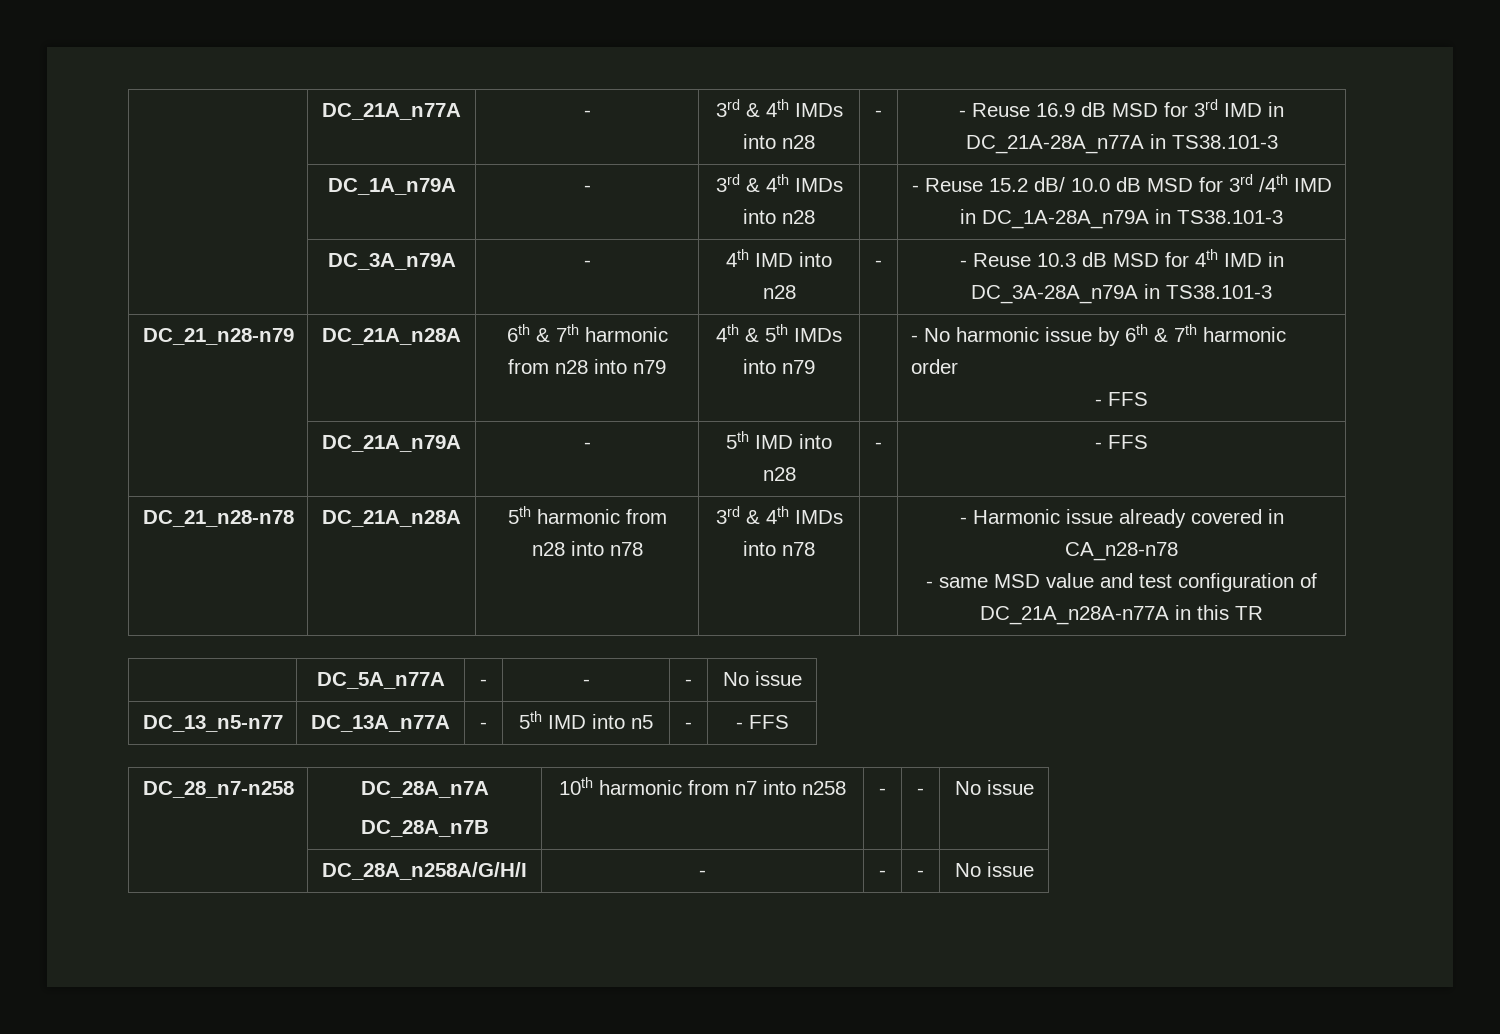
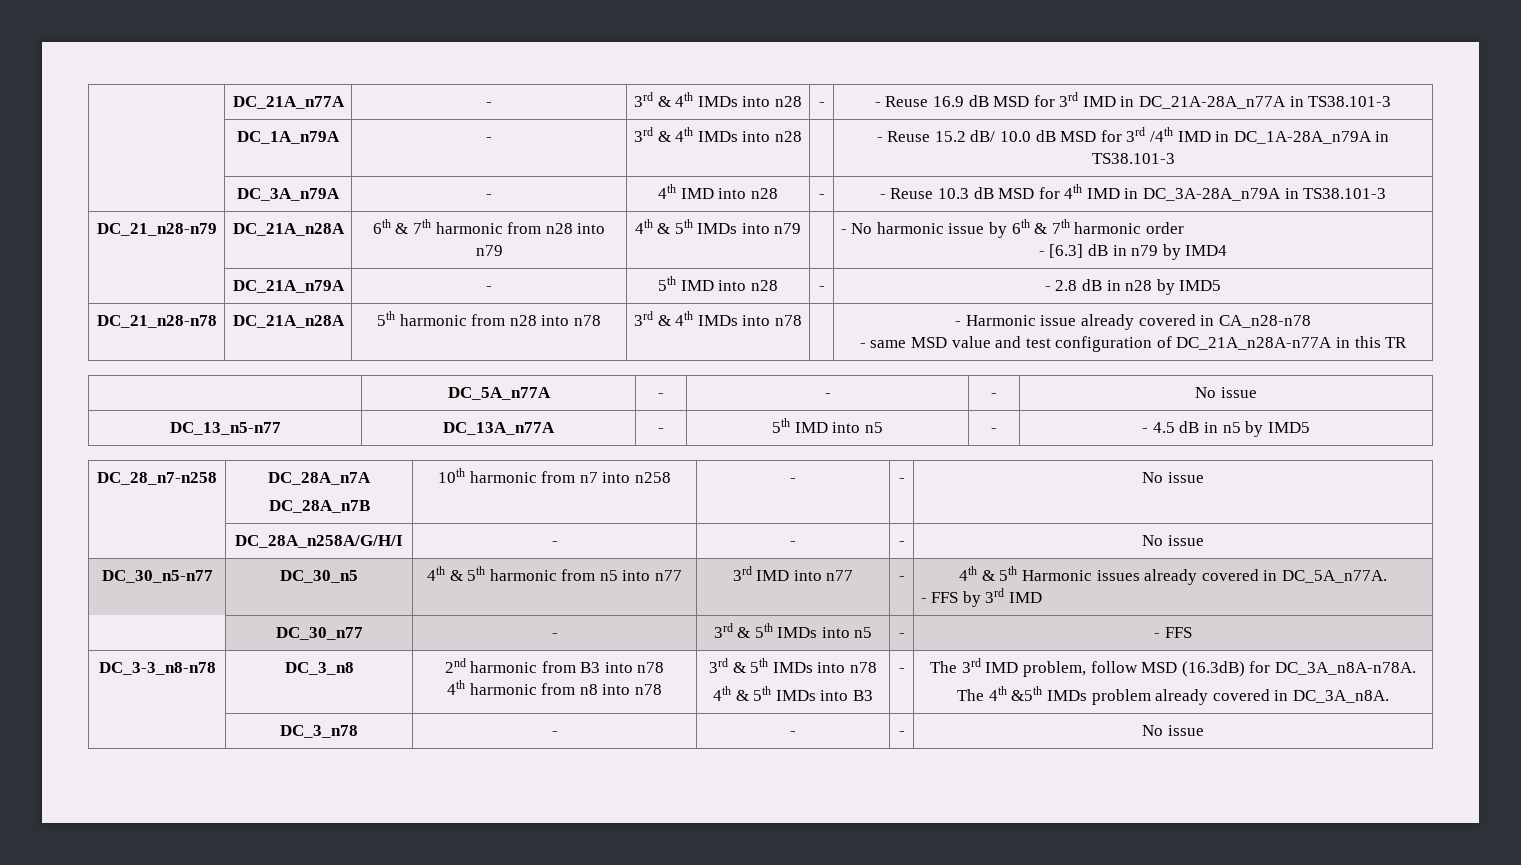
  DC_21_n28-n79 | DC_21A_n28A | 6th & 7th harmonic from n28 into n79 | 4th & 5th IMDs into n79 | | - No harmonic issue by 6th & 7th harmonic order
- - FFS
+ - [6.3] dB in n79 by IMD4
- | DC_21A_n79A | - | 5th IMD into n28 | - | - FFS
+ | DC_21A_n79A | - | 5th IMD into n28 | - | - 2.8 dB in n28 by IMD5
- DC_13_n5-n77 | DC_13A_n77A | - | 5th IMD into n5 | - | - FFS
+ DC_13_n5-n77 | DC_13A_n77A | - | 5th IMD into n5 | - | - 4.5 dB in n5 by IMD5
+ DC_30_n5-n77 | DC_30_n5 | 4th & 5th harmonic from n5 into n77 | 3rd IMD into n77 | - | 4th & 5th Harmonic issues already covered in DC_5A_n77A.
+ - FFS by 3rd IMD
+ | DC_30_n77 | - | 3rd & 5th IMDs into n5 | - | - FFS
+ DC_3-3_n8-n78 | DC_3_n8 | 2nd harmonic from B3 into n78
+ 4th harmonic from n8 into n78 | 3rd & 5th IMDs into n78
+ 4th & 5th IMDs into B3 | - | The 3rd IMD problem, follow MSD (16.3dB) for DC_3A_n8A-n78A.
+ The 4th &5th IMDs problem already covered in DC_3A_n8A.
+ | DC_3_n78 | - | - | - | No issue

